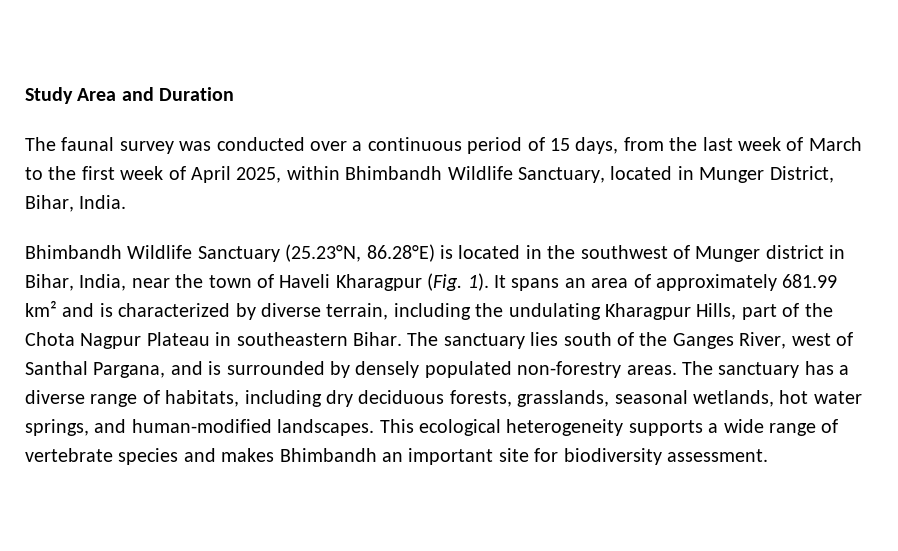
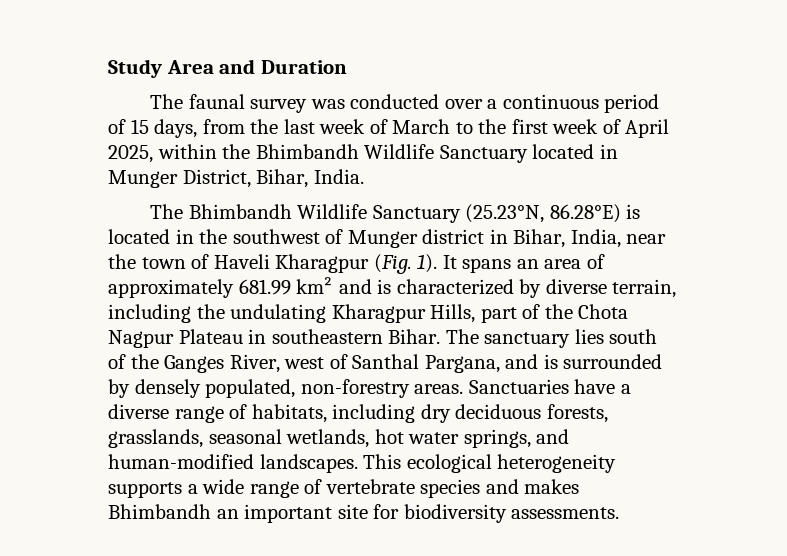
- The faunal survey was conducted over a continuous period of 15 days, from the last week of March to the first week of April 2025, within Bhimbandh Wildlife Sanctuary, located in Munger District, Bihar, India.
+ The faunal survey was conducted over a continuous period of 15 days, from the last week of March to the first week of April 2025, within the Bhimbandh Wildlife Sanctuary located in Munger District, Bihar, India.
- Bhimbandh Wildlife Sanctuary (25.23°N, 86.28°E) is located in the southwest of Munger district in Bihar, India, near the town of Haveli Kharagpur (Fig. 1).
+ The Bhimbandh Wildlife Sanctuary (25.23°N, 86.28°E) is located in the southwest of Munger district in Bihar, India, near the town of Haveli Kharagpur (Fig. 1).
- The sanctuary lies south of the Ganges River, west of Santhal Pargana, and is surrounded by densely populated non-forestry areas.
+ The sanctuary lies south of the Ganges River, west of Santhal Pargana, and is surrounded by densely populated, non-forestry areas.
- The sanctuary has a diverse range of habitats, including dry deciduous forests, grasslands, seasonal wetlands, hot water springs, and human-modified landscapes.
+ Sanctuaries have a diverse range of habitats, including dry deciduous forests, grasslands, seasonal wetlands, hot water springs, and human-modified landscapes.
- This ecological heterogeneity supports a wide range of vertebrate species and makes Bhimbandh an important site for biodiversity assessment.
+ This ecological heterogeneity supports a wide range of vertebrate species and makes Bhimbandh an important site for biodiversity assessments.

